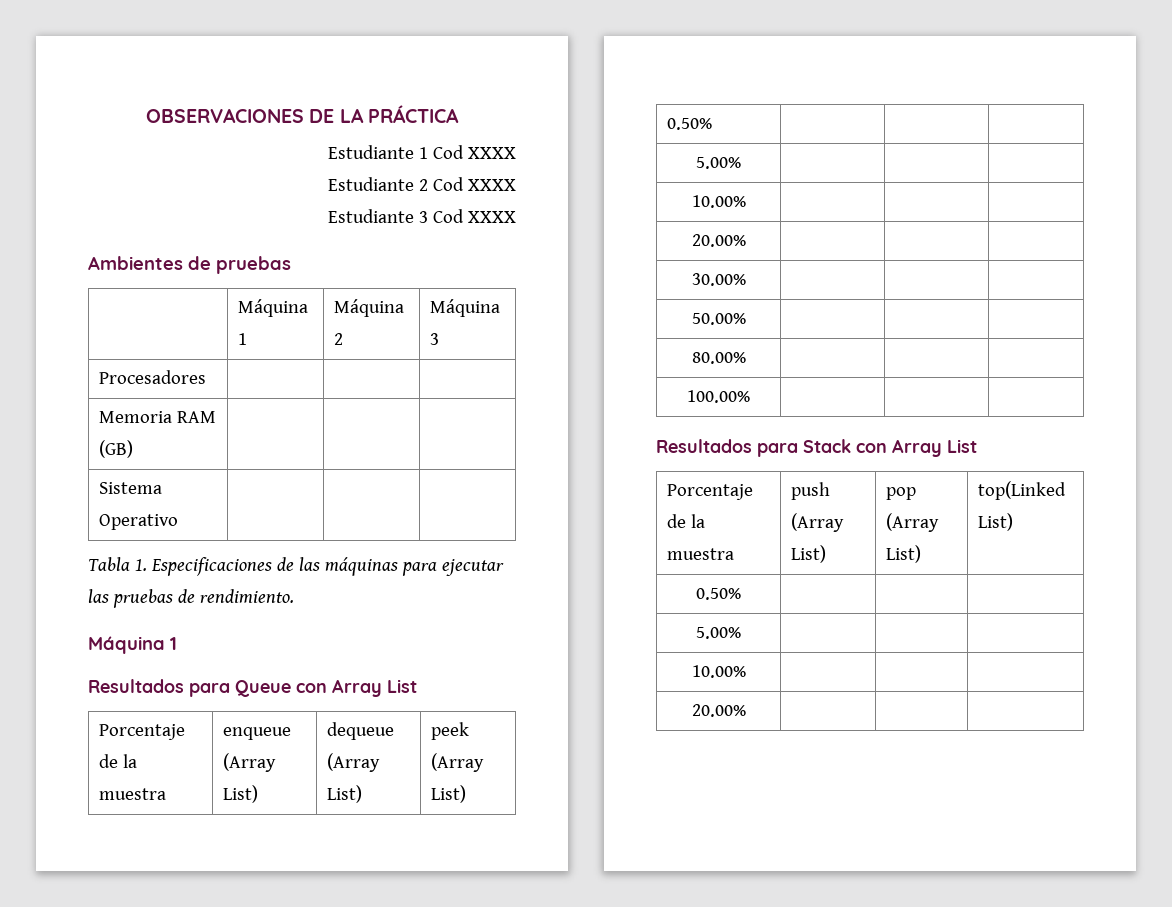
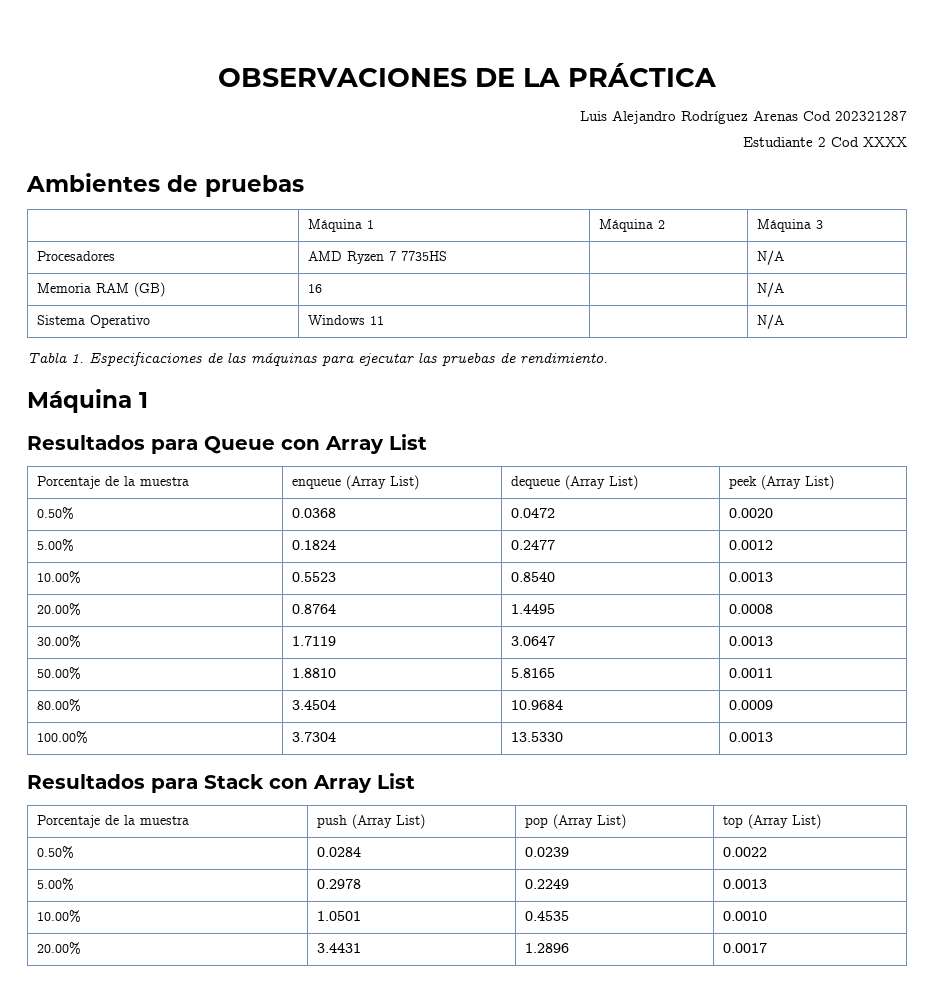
- Estudiante 1 Cod XXXX
+ Luis Alejandro Rodríguez Arenas Cod 202321287
- Estudiante 3 Cod XXXX
- Procesadores | | |
+ Procesadores | AMD Ryzen 7 7735HS | | N/A
- Memoria RAM (GB) | | |
+ Memoria RAM (GB) | 16 | | N/A
- Sistema Operativo | | |
+ Sistema Operativo | Windows 11 | | N/A
  Porcentaje de la muestra | enqueue (Array List) | dequeue (Array List) | peek (Array List)
- 0.50% | | |
- 5.00% | | |
- 10.00% | | |
- 20.00% | | |
- 30.00% | | |
- 50.00% | | |
- 80.00% | | |
- 100.00% | | |
+ 0.50% | 0.0368 | 0.0472 | 0.0020
+ 5.00% | 0.1824 | 0.2477 | 0.0012
+ 10.00% | 0.5523 | 0.8540 | 0.0013
+ 20.00% | 0.8764 | 1.4495 | 0.0008
+ 30.00% | 1.7119 | 3.0647 | 0.0013
+ 50.00% | 1.8810 | 5.8165 | 0.0011
+ 80.00% | 3.4504 | 10.9684 | 0.0009
+ 100.00% | 3.7304 | 13.5330 | 0.0013
- Porcentaje de la muestra | push (Array List) | pop (Array List) | top(Linked List)
- 0.50% | | |
- 5.00% | | |
- 10.00% | | |
- 20.00% | | |
+ Porcentaje de la muestra | push (Array List) | pop (Array List) | top (Array List)
+ 0.50% | 0.0284 | 0.0239 | 0.0022
+ 5.00% | 0.2978 | 0.2249 | 0.0013
+ 10.00% | 1.0501 | 0.4535 | 0.0010
+ 20.00% | 3.4431 | 1.2896 | 0.0017

